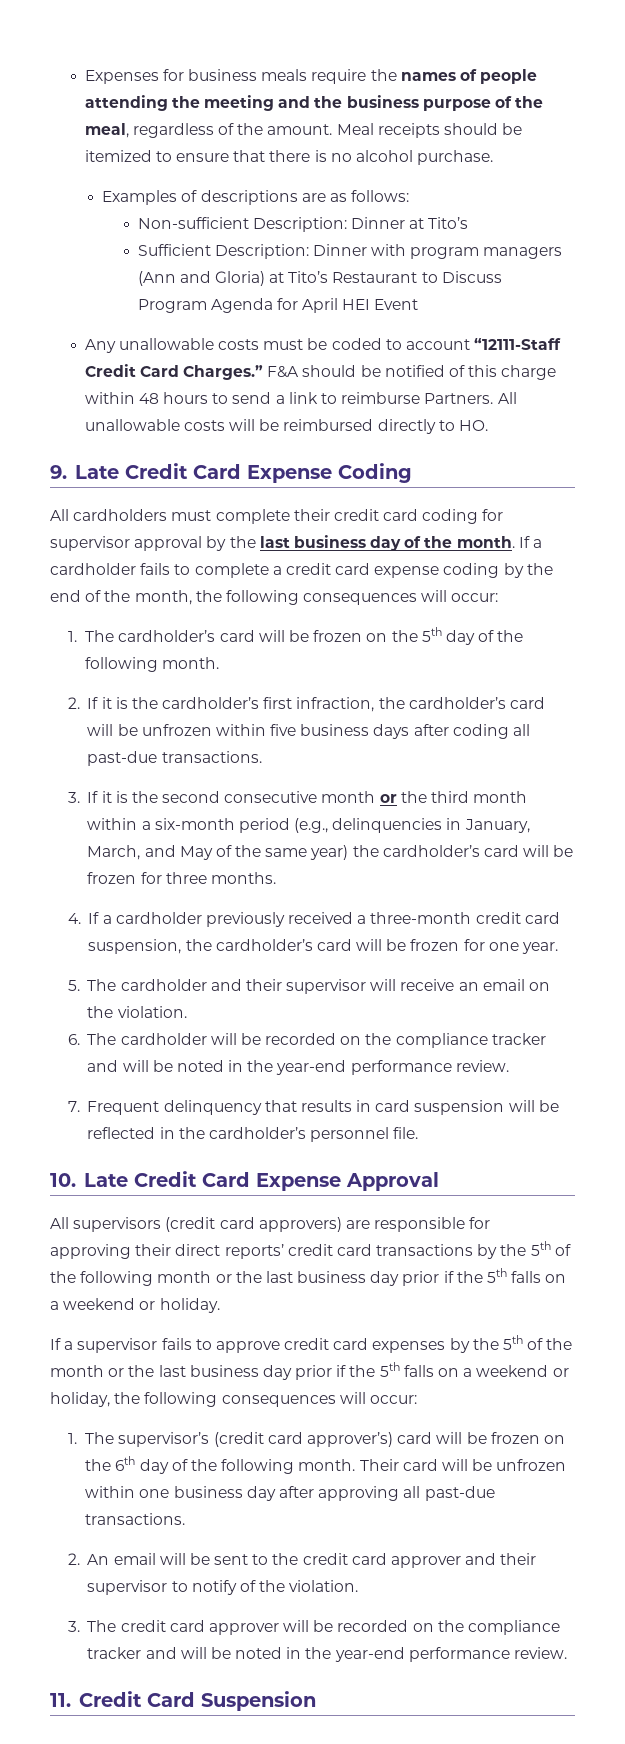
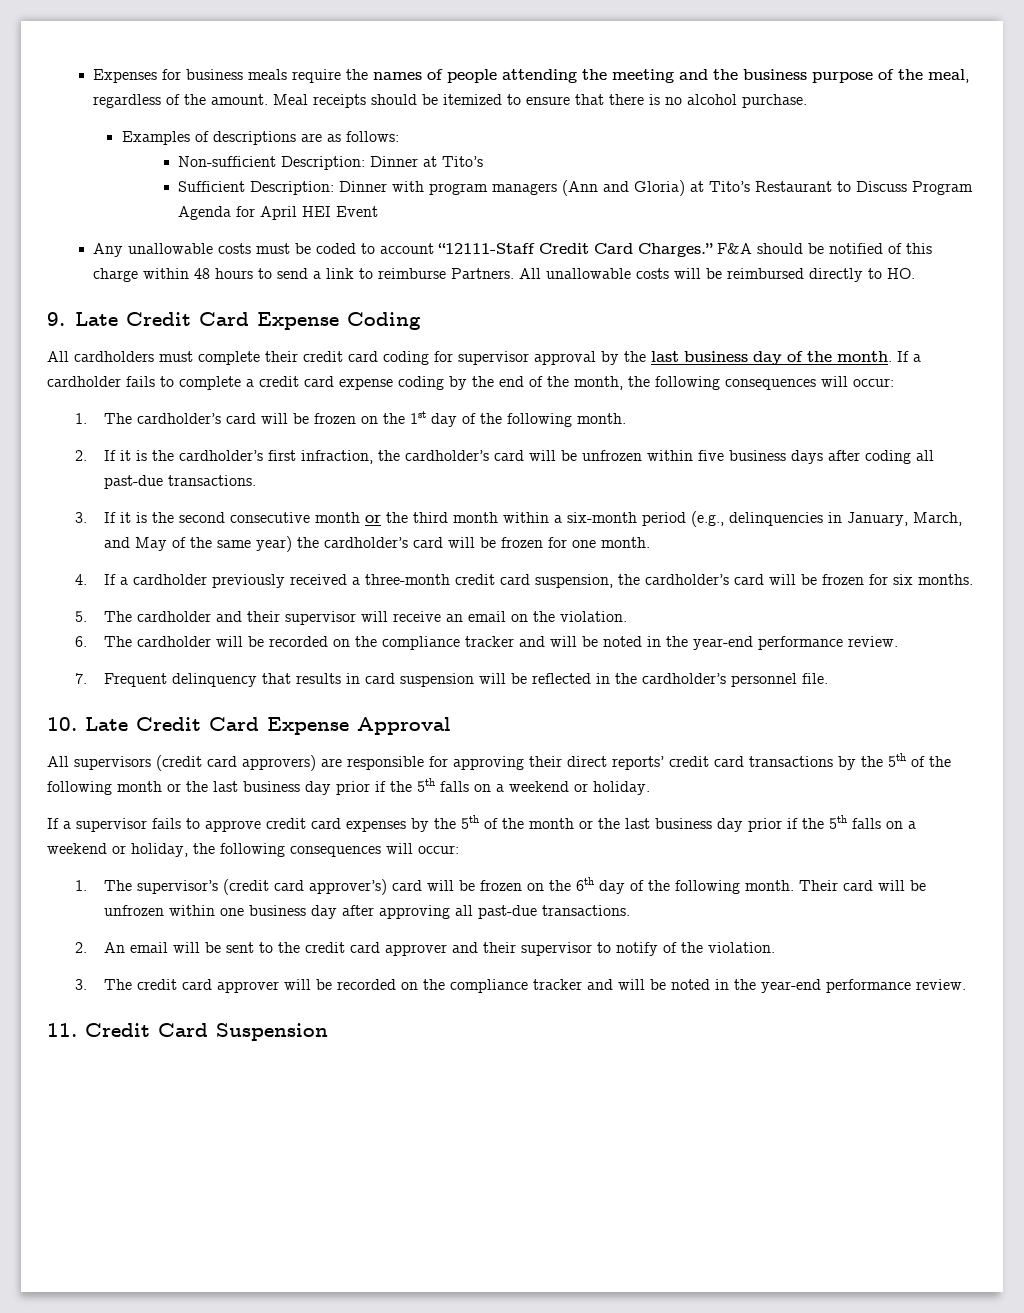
- 1. The cardholder’s card will be frozen on the 5th day of the following month.
+ 1. The cardholder’s card will be frozen on the 1st day of the following month.
- 3. If it is the second consecutive month or the third month within a six-month period (e.g., delinquencies in January, March, and May of the same year) the cardholder’s card will be frozen for three months.
+ 3. If it is the second consecutive month or the third month within a six-month period (e.g., delinquencies in January, March, and May of the same year) the cardholder’s card will be frozen for one month.
- 4. If a cardholder previously received a three-month credit card suspension, the cardholder’s card will be frozen for one year.
+ 4. If a cardholder previously received a three-month credit card suspension, the cardholder’s card will be frozen for six months.

